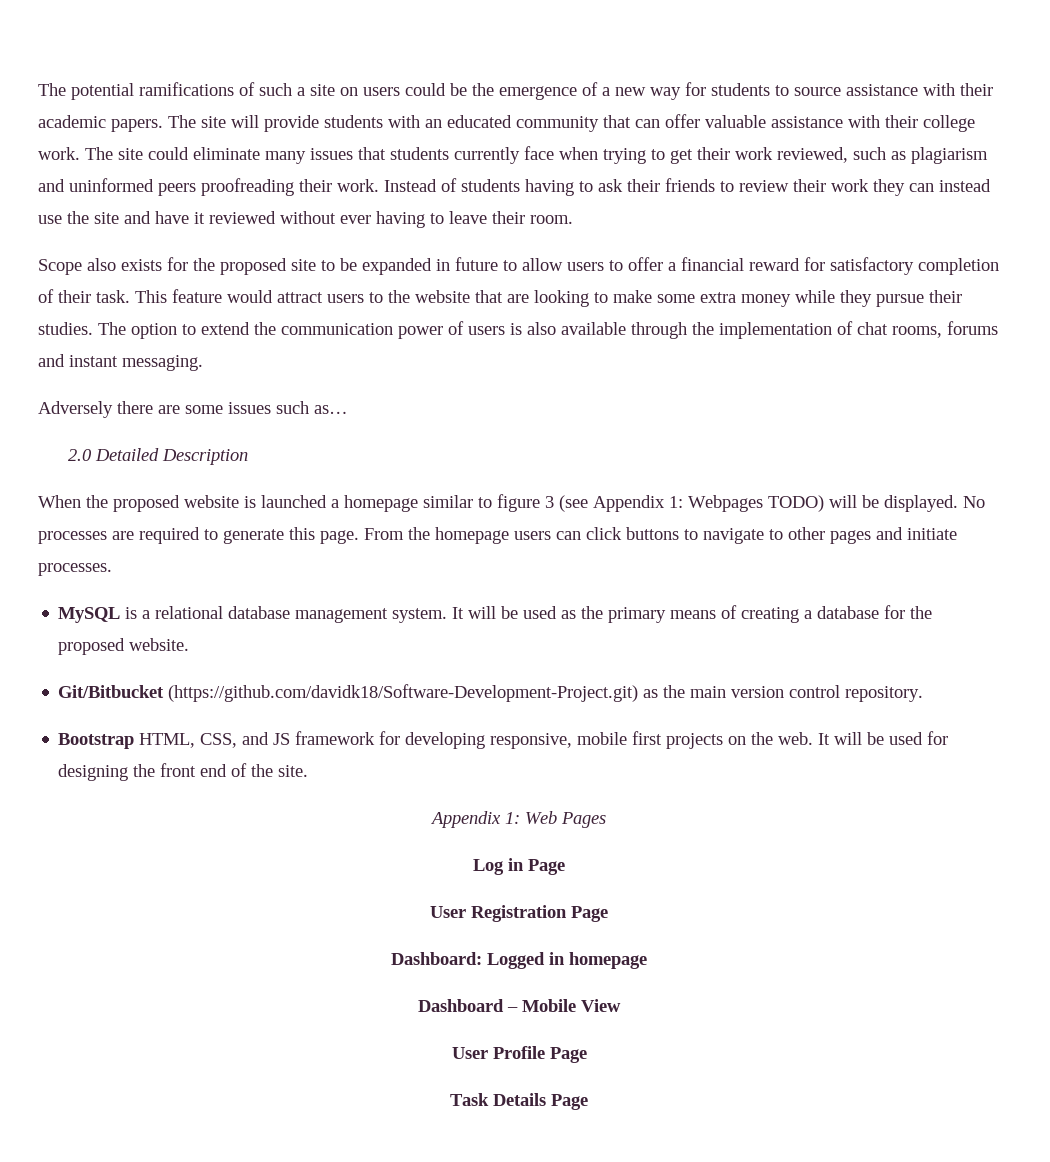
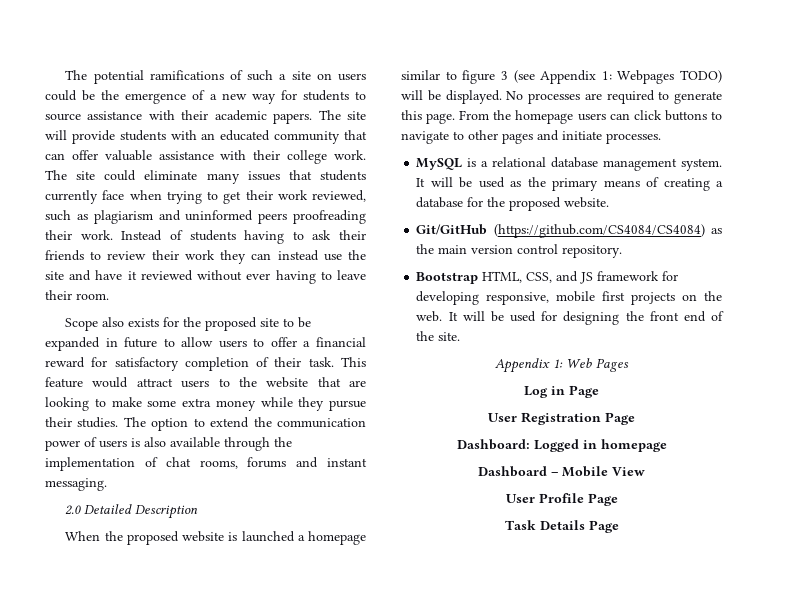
- Adversely there are some issues such as…
- Git/Bitbucket (https://github.com/davidk18/Software-Development-Project.git) as the main version control repository.
+ Git/GitHub (https://github.com/CS4084/CS4084) as the main version control repository.

